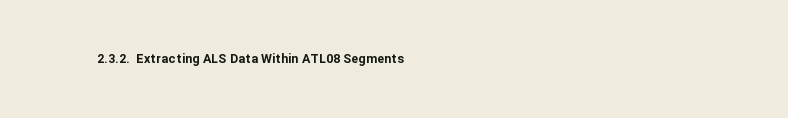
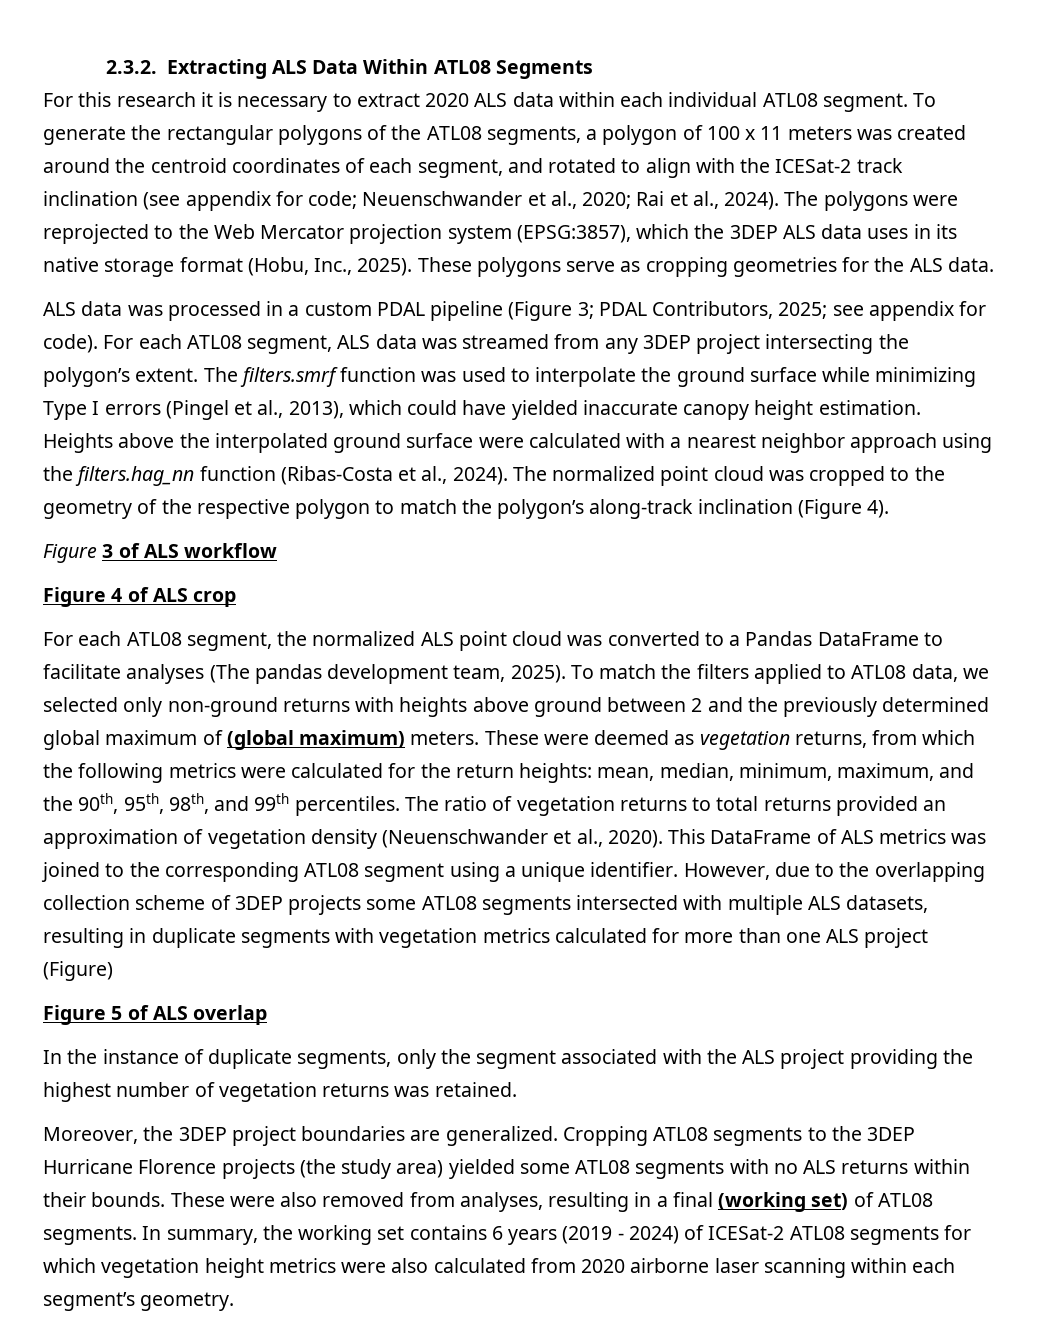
+ For this research it is necessary to extract 2020 ALS data within each individual ATL08 segment. To generate the rectangular polygons of the ATL08 segments, a polygon of 100 x 11 meters was created around the centroid coordinates of each segment, and rotated to align with the ICESat-2 track inclination (see appendix for code; Neuenschwander et al., 2020; Rai et al., 2024). The polygons were reprojected to the Web Mercator projection system (EPSG:3857), which the 3DEP ALS data uses in its native storage format (Hobu, Inc., 2025). These polygons serve as cropping geometries for the ALS data.
+ ALS data was processed in a custom PDAL pipeline (Figure 3; PDAL Contributors, 2025; see appendix for code). For each ATL08 segment, ALS data was streamed from any 3DEP project intersecting the polygon’s extent. The filters.smrf function was used to interpolate the ground surface while minimizing Type I errors (Pingel et al., 2013), which could have yielded inaccurate canopy height estimation. Heights above the interpolated ground surface were calculated with a nearest neighbor approach using the filters.hag_nn function (Ribas-Costa et al., 2024). The normalized point cloud was cropped to the geometry of the respective polygon to match the polygon’s along-track inclination (Figure 4).
+ Figure 3 of ALS workflow
+ Figure 4 of ALS crop
+ For each ATL08 segment, the normalized ALS point cloud was converted to a Pandas DataFrame to facilitate analyses (The pandas development team, 2025). To match the filters applied to ATL08 data, we selected only non-ground returns with heights above ground between 2 and the previously determined global maximum of (global maximum) meters. These were deemed as vegetation returns, from which the following metrics were calculated for the return heights: mean, median, minimum, maximum, and the 90th, 95th, 98th, and 99th percentiles. The ratio of vegetation returns to total returns provided an approximation of vegetation density (Neuenschwander et al., 2020). This DataFrame of ALS metrics was joined to the corresponding ATL08 segment using a unique identifier. However, due to the overlapping collection scheme of 3DEP projects some ATL08 segments intersected with multiple ALS datasets, resulting in duplicate segments with vegetation metrics calculated for more than one ALS project (Figure)
+ Figure 5 of ALS overlap
+ In the instance of duplicate segments, only the segment associated with the ALS project providing the highest number of vegetation returns was retained.
+ Moreover, the 3DEP project boundaries are generalized. Cropping ATL08 segments to the 3DEP Hurricane Florence projects (the study area) yielded some ATL08 segments with no ALS returns within their bounds. These were also removed from analyses, resulting in a final (working set) of ATL08 segments. In summary, the working set contains 6 years (2019 - 2024) of ICESat-2 ATL08 segments for which vegetation height metrics were also calculated from 2020 airborne laser scanning within each segment’s geometry.

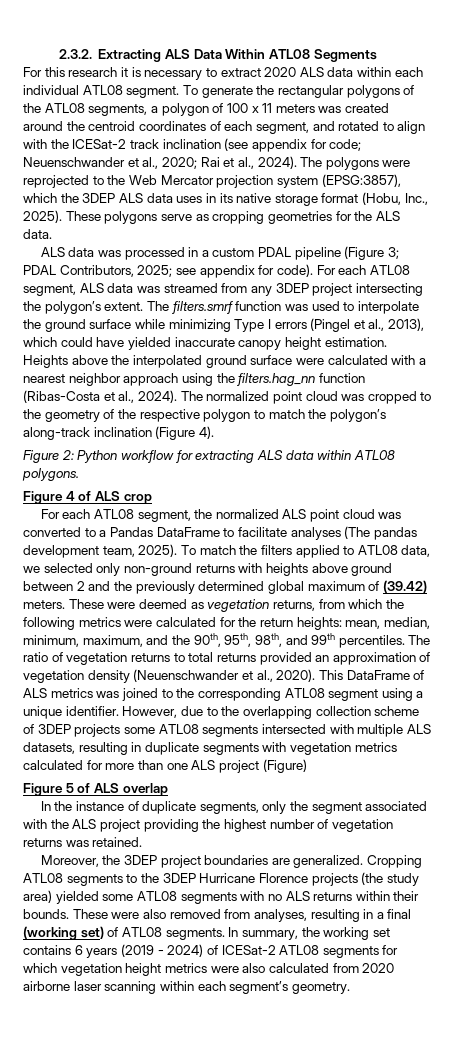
- Figure 3 of ALS workflow
+ Figure 2: Python workflow for extracting ALS data within ATL08 polygons.
- To match the filters applied to ATL08 data, we selected only non-ground returns with heights above ground between 2 and the previously determined global maximum of (global maximum) meters.
+ To match the filters applied to ATL08 data, we selected only non-ground returns with heights above ground between 2 and the previously determined global maximum of (39.42) meters.

